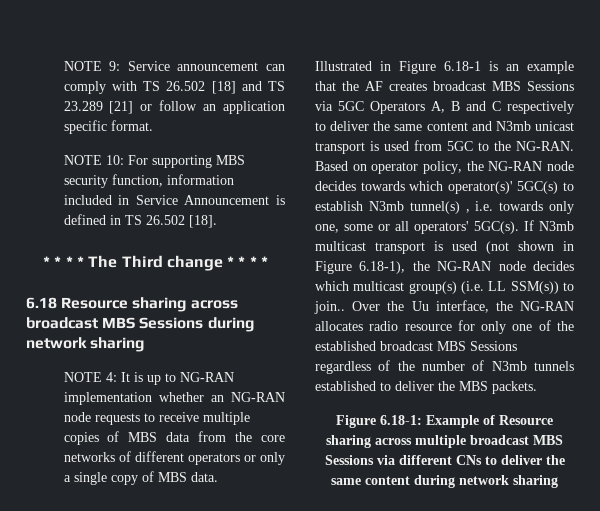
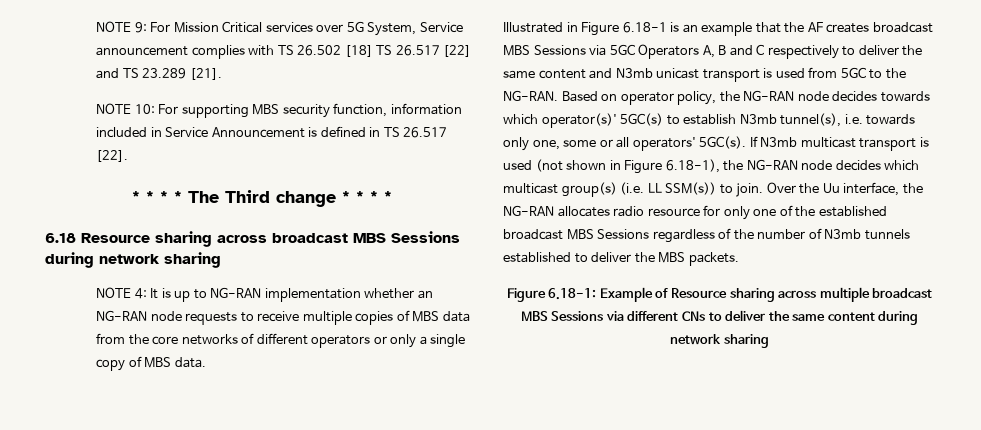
- NOTE 9: Service announcement can comply with TS 26.502 [18] and TS 23.289 [21] or follow an application specific format.
+ NOTE 9: For Mission Critical services over 5G System, Service announcement complies with TS 26.502 [18] TS 26.517 [22] and TS 23.289 [21].
- NOTE 10: For supporting MBS security function, information included in Service Announcement is defined in TS 26.502 [18].
+ NOTE 10: For supporting MBS security function, information included in Service Announcement is defined in TS 26.517 [22].
- Based on operator policy, the NG-RAN node decides towards which operator(s)' 5GC(s) to establish N3mb tunnel(s) , i.e. towards only one, some or all operators' 5GC(s).
+ Based on operator policy, the NG-RAN node decides towards which operator(s)' 5GC(s) to establish N3mb tunnel(s), i.e. towards only one, some or all operators' 5GC(s).
- If N3mb multicast transport is used (not shown in Figure 6.18-1), the NG-RAN node decides which multicast group(s) (i.e. LL SSM(s)) to join..
+ If N3mb multicast transport is used (not shown in Figure 6.18-1), the NG-RAN node decides which multicast group(s) (i.e. LL SSM(s)) to join.

